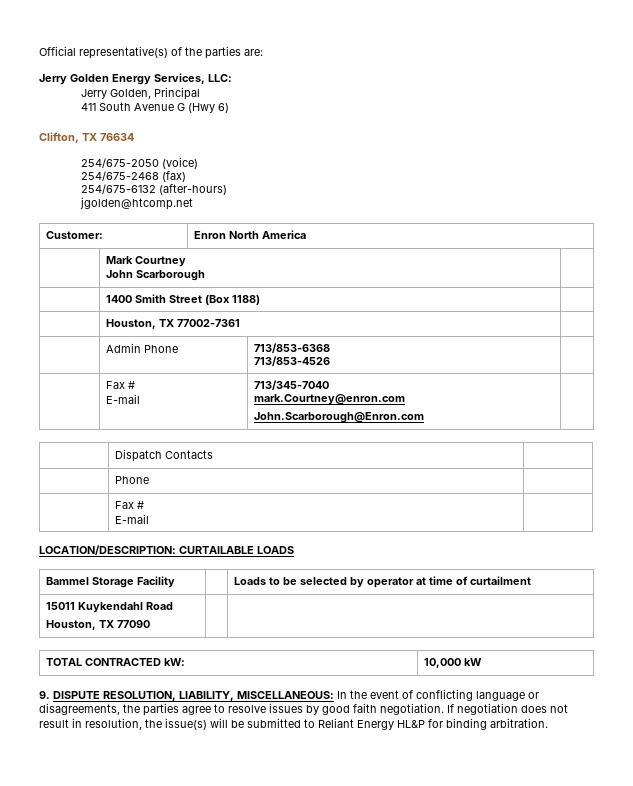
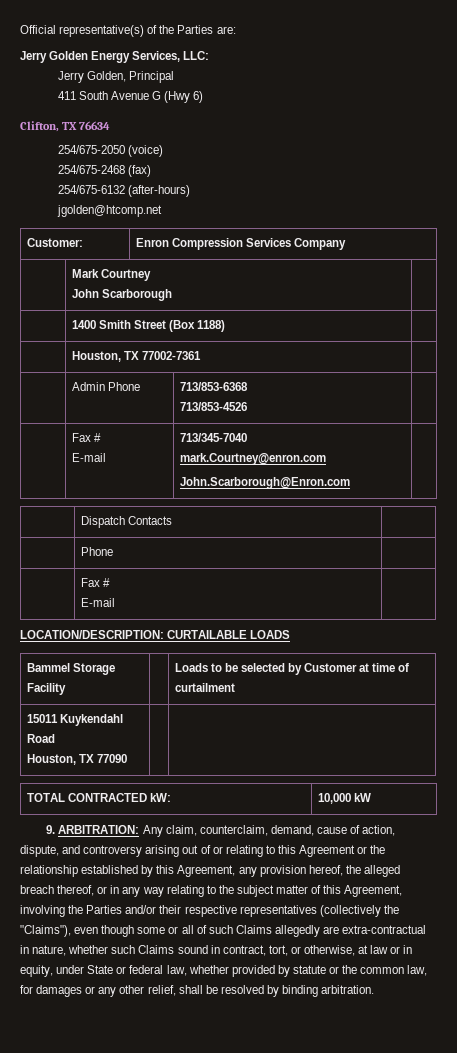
- Official representative(s) of the parties are:
+ Official representative(s) of the Parties are:
- Customer: | Enron North America
+ Customer: | Enron Compression Services Company
- Bammel Storage Facility | | Loads to be selected by operator at time of curtailment
+ Bammel Storage Facility | | Loads to be selected by Customer at time of curtailment
- 9. DISPUTE RESOLUTION, LIABILITY, MISCELLANEOUS: In the event of conflicting language or disagreements, the parties agree to resolve issues by good faith negotiation. If negotiation does not result in resolution, the issue(s) will be submitted to Reliant Energy HL&P for binding arbitration.
+ 9. ARBITRATION: Any claim, counterclaim, demand, cause of action, dispute, and controversy arising out of or relating to this Agreement or the relationship established by this Agreement, any provision hereof, the alleged breach thereof, or in any way relating to the subject matter of this Agreement, involving the Parties and/or their respective representatives (collectively the "Claims"), even though some or all of such Claims allegedly are extra-contractual in nature, whether such Claims sound in contract, tort, or otherwise, at law or in equity, under State or federal law, whether provided by statute or the common law, for damages or any other relief, shall be resolved by binding arbitration.

